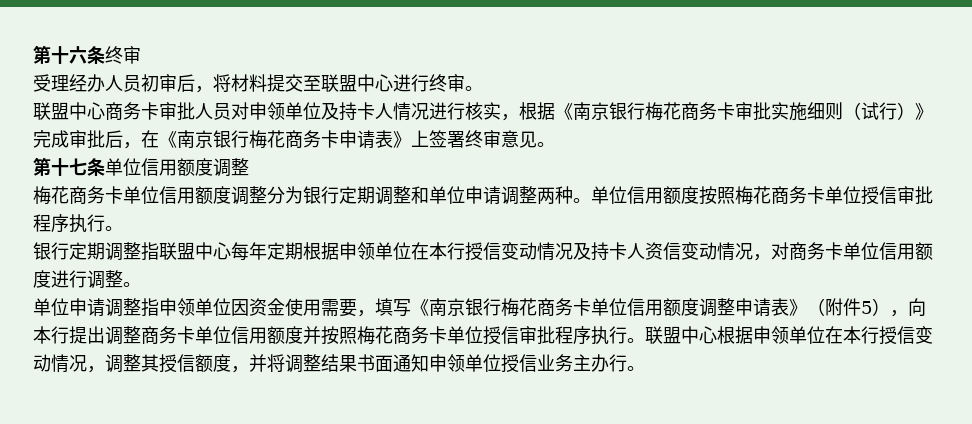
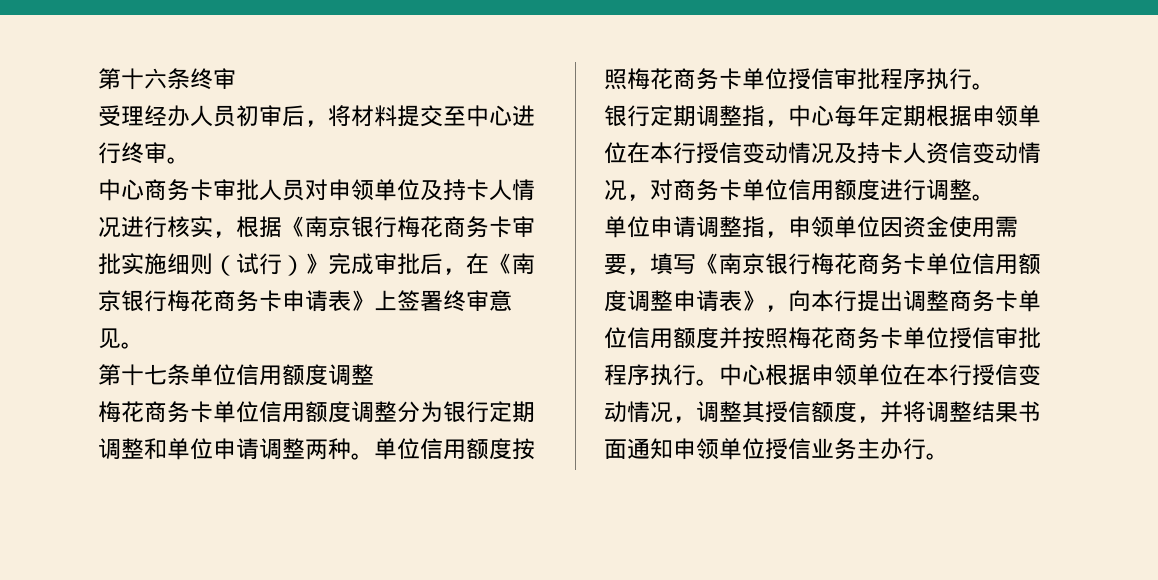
- 受理经办人员初审后，将材料提交至联盟中心进行终审。
+ 受理经办人员初审后，将材料提交至中心进行终审。
- 联盟中心商务卡审批人员对申领单位及持卡人情况进行核实，根据《南京银行梅花商务卡审批实施细则（试行）》完成审批后，在《南京银行梅花商务卡申请表》上签署终审意见。
+ 中心商务卡审批人员对申领单位及持卡人情况进行核实，根据《南京银行梅花商务卡审批实施细则（试行）》完成审批后，在《南京银行梅花商务卡申请表》上签署终审意见。
- 银行定期调整指联盟中心每年定期根据申领单位在本行授信变动情况及持卡人资信变动情况，对商务卡单位信用额度进行调整。
+ 银行定期调整指，中心每年定期根据申领单位在本行授信变动情况及持卡人资信变动情况，对商务卡单位信用额度进行调整。
- 单位申请调整指申领单位因资金使用需要，填写《南京银行梅花商务卡单位信用额度调整申请表》（附件5），向本行提出调整商务卡单位信用额度并按照梅花商务卡单位授信审批程序执行。
+ 单位申请调整指，申领单位因资金使用需要，填写《南京银行梅花商务卡单位信用额度调整申请表》，向本行提出调整商务卡单位信用额度并按照梅花商务卡单位授信审批程序执行。
- 联盟中心根据申领单位在本行授信变动情况，调整其授信额度，并将调整结果书面通知申领单位授信业务主办行。
+ 中心根据申领单位在本行授信变动情况，调整其授信额度，并将调整结果书面通知申领单位授信业务主办行。

